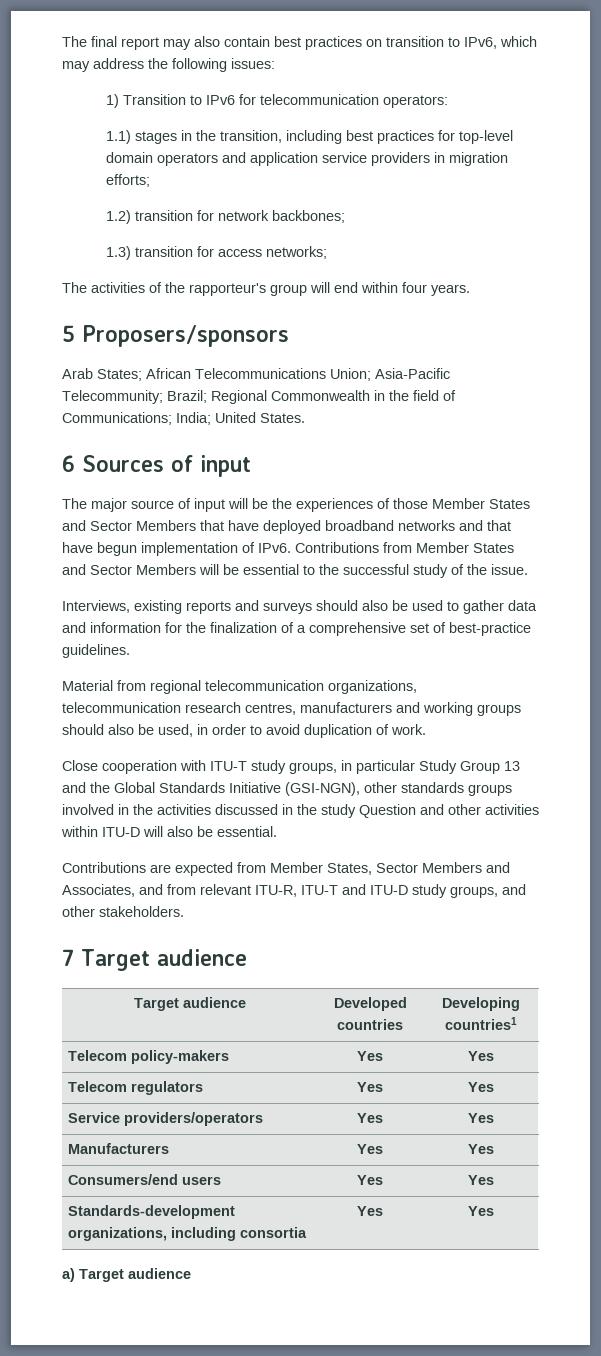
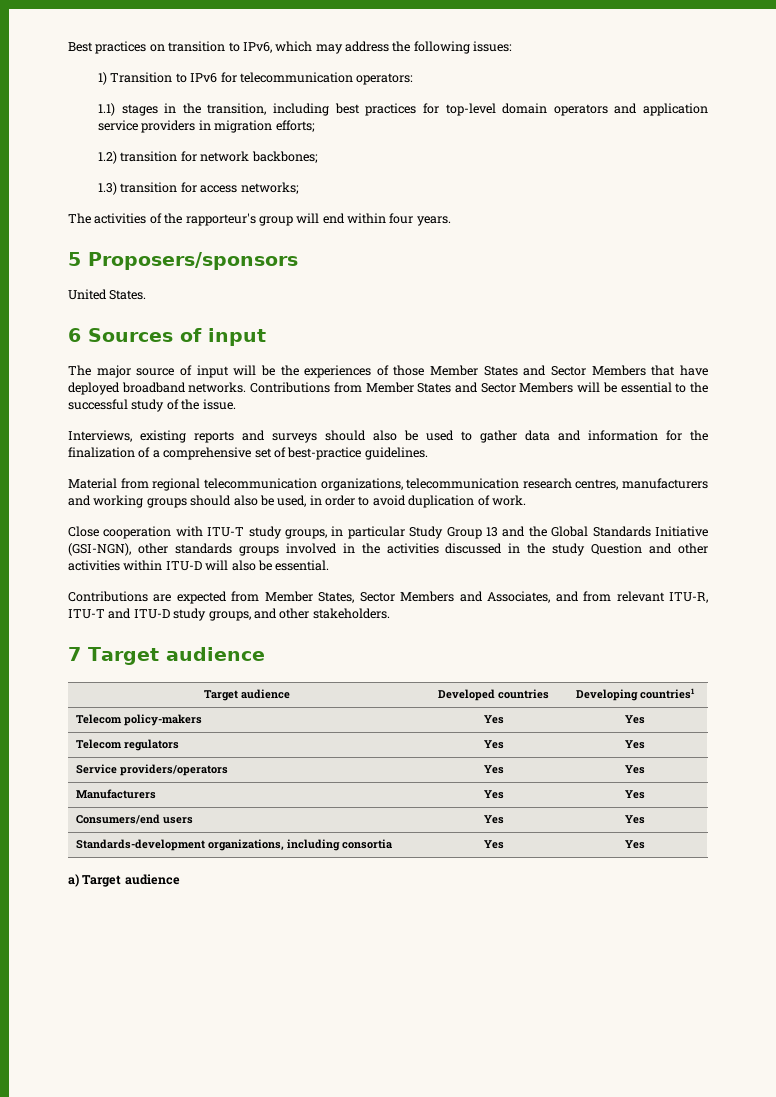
- The final report may also contain best practices on transition to IPv6, which may address the following issues:
+ Best practices on transition to IPv6, which may address the following issues:
- Arab States; African Telecommunications Union; Asia-Pacific Telecommunity; Brazil; Regional Commonwealth in the field of Communications; India; United States.
+ United States.
- The major source of input will be the experiences of those Member States and Sector Members that have deployed broadband networks and that have begun implementation of IPv6.
+ The major source of input will be the experiences of those Member States and Sector Members that have deployed broadband networks.

